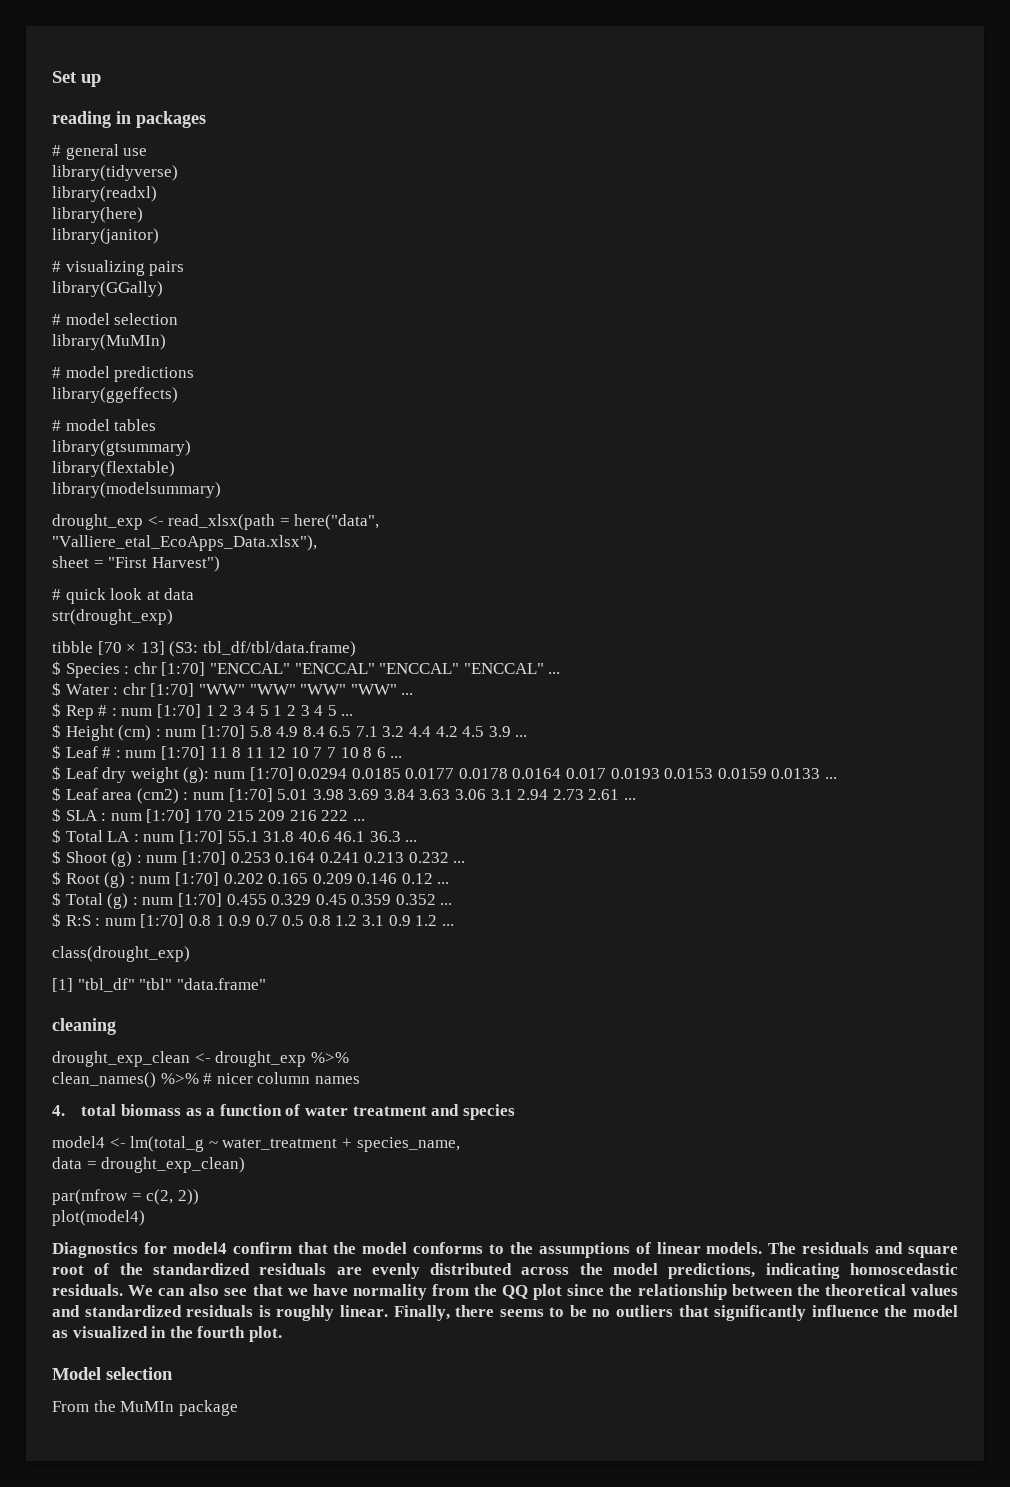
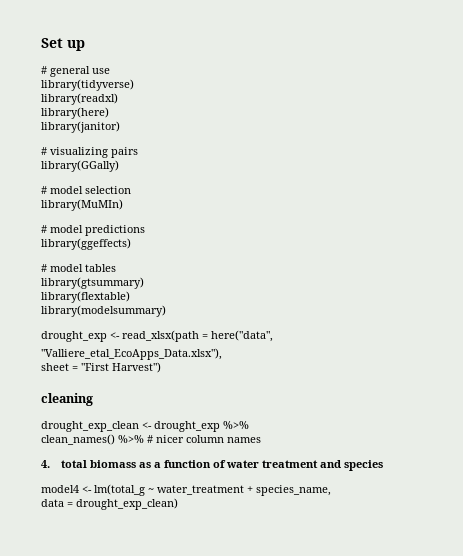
- reading in packages
- # quick look at data
- str(drought_exp)
- tibble [70 × 13] (S3: tbl_df/tbl/data.frame)
- $ Species : chr [1:70] "ENCCAL" "ENCCAL" "ENCCAL" "ENCCAL" ...
- $ Water : chr [1:70] "WW" "WW" "WW" "WW" ...
- $ Rep # : num [1:70] 1 2 3 4 5 1 2 3 4 5 ...
- $ Height (cm) : num [1:70] 5.8 4.9 8.4 6.5 7.1 3.2 4.4 4.2 4.5 3.9 ...
- $ Leaf # : num [1:70] 11 8 11 12 10 7 7 10 8 6 ...
- $ Leaf dry weight (g): num [1:70] 0.0294 0.0185 0.0177 0.0178 0.0164 0.017 0.0193 0.0153 0.0159 0.0133 ...
- $ Leaf area (cm2) : num [1:70] 5.01 3.98 3.69 3.84 3.63 3.06 3.1 2.94 2.73 2.61 ...
- $ SLA : num [1:70] 170 215 209 216 222 ...
- $ Total LA : num [1:70] 55.1 31.8 40.6 46.1 36.3 ...
- $ Shoot (g) : num [1:70] 0.253 0.164 0.241 0.213 0.232 ...
- $ Root (g) : num [1:70] 0.202 0.165 0.209 0.146 0.12 ...
- $ Total (g) : num [1:70] 0.455 0.329 0.45 0.359 0.352 ...
- $ R:S : num [1:70] 0.8 1 0.9 0.7 0.5 0.8 1.2 3.1 0.9 1.2 ...
- class(drought_exp)
- [1] "tbl_df" "tbl" "data.frame"
- par(mfrow = c(2, 2))
- plot(model4)
- Diagnostics for model4 confirm that the model conforms to the assumptions of linear models. The residuals and square root of the standardized residuals are evenly distributed across the model predictions, indicating homoscedastic residuals. We can also see that we have normality from the QQ plot since the relationship between the theoretical values and standardized residuals is roughly linear. Finally, there seems to be no outliers that significantly influence the model as visualized in the fourth plot.
- Model selection
- From the MuMIn package

